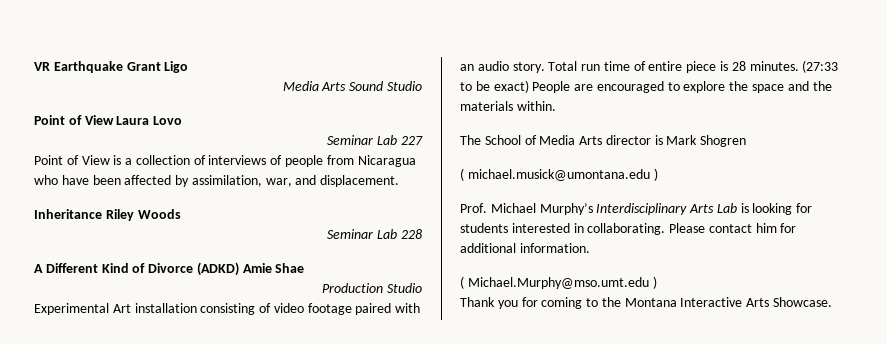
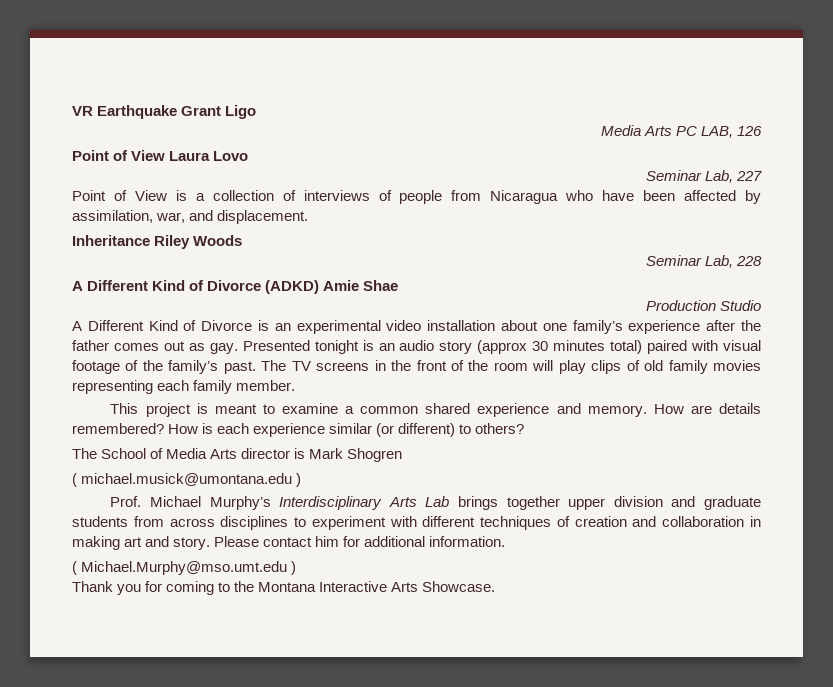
- Media Arts Sound Studio
+ Media Arts PC LAB, 126
- Seminar Lab 227
+ Seminar Lab, 227
- Seminar Lab 228
+ Seminar Lab, 228
- Experimental Art installation consisting of video footage paired with an audio story. Total run time of entire piece is 28 minutes. (27:33 to be exact) People are encouraged to explore the space and the materials within.
+ A Different Kind of Divorce is an experimental video installation about one family’s experience after the father comes out as gay. Presented tonight is an audio story (approx 30 minutes total) paired with visual footage of the family’s past. The TV screens in the front of the room will play clips of old family movies representing each family member.
+ This project is meant to examine a common shared experience and memory. How are details remembered? How is each experience similar (or different) to others?
- Prof. Michael Murphy’s Interdisciplinary Arts Lab is looking for students interested in collaborating.
+ Prof. Michael Murphy’s Interdisciplinary Arts Lab brings together upper division and graduate students from across disciplines to experiment with different techniques of creation and collaboration in making art and story.

